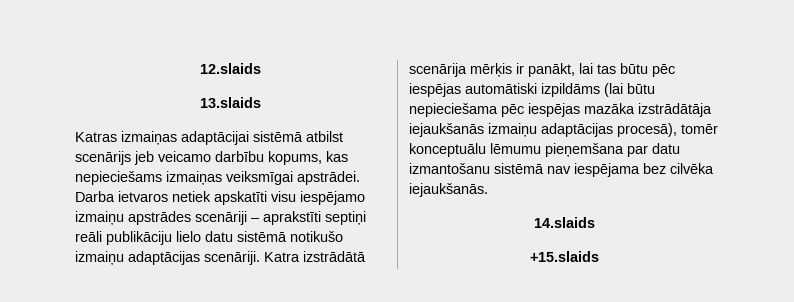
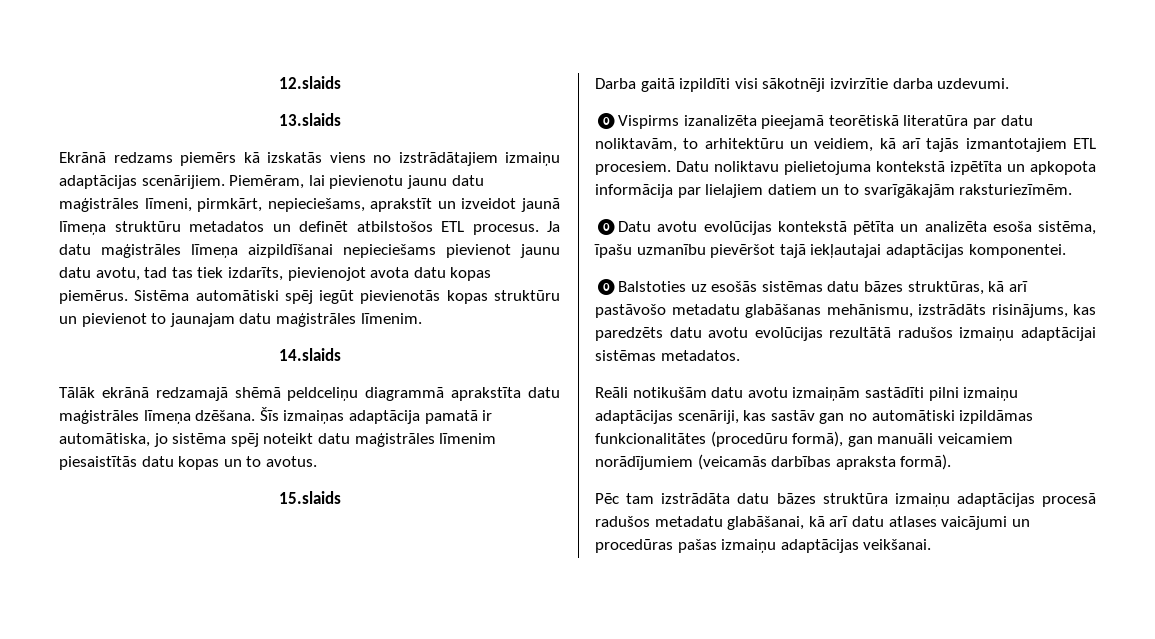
- Katras izmaiņas adaptācijai sistēmā atbilst scenārijs jeb veicamo darbību kopums, kas nepieciešams izmaiņas veiksmīgai apstrādei. Darba ietvaros netiek apskatīti visu iespējamo izmaiņu apstrādes scenāriji – aprakstīti septiņi reāli publikāciju lielo datu sistēmā notikušo izmaiņu adaptācijas scenāriji. Katra izstrādātā scenārija mērķis ir panākt, lai tas būtu pēc iespējas automātiski izpildāms (lai būtu nepieciešama pēc iespējas mazāka izstrādātāja iejaukšanās izmaiņu adaptācijas procesā), tomēr konceptuālu lēmumu pieņemšana par datu izmantošanu sistēmā nav iespējama bez cilvēka iejaukšanās.
+ Ekrānā redzams piemērs kā izskatās viens no izstrādātajiem izmaiņu adaptācijas scenārijiem. Piemēram, lai pievienotu jaunu datu maģistrāles līmeni, pirmkārt, nepieciešams, aprakstīt un izveidot jaunā līmeņa struktūru metadatos un definēt atbilstošos ETL procesus. Ja datu maģistrāles līmeņa aizpildīšanai nepieciešams pievienot jaunu datu avotu, tad tas tiek izdarīts, pievienojot avota datu kopas piemērus. Sistēma automātiski spēj iegūt pievienotās kopas struktūru un pievienot to jaunajam datu maģistrāles līmenim.
  14.slaids
- +15.slaids
+ Tālāk ekrānā redzamajā shēmā peldceliņu diagrammā aprakstīta datu maģistrāles līmeņa dzēšana. Šīs izmaiņas adaptācija pamatā ir automātiska, jo sistēma spēj noteikt datu maģistrāles līmenim piesaistītās datu kopas un to avotus.
+ 15.slaids
+ Darba gaitā izpildīti visi sākotnēji izvirzītie darba uzdevumi.
+ ⓿Vispirms izanalizēta pieejamā teorētiskā literatūra par datu noliktavām, to arhitektūru un veidiem, kā arī tajās izmantotajiem ETL procesiem. Datu noliktavu pielietojuma kontekstā izpētīta un apkopota informācija par lielajiem datiem un to svarīgākajām raksturiezīmēm.
+ ⓿Datu avotu evolūcijas kontekstā pētīta un analizēta esoša sistēma, īpašu uzmanību pievēršot tajā iekļautajai adaptācijas komponentei.
+ ⓿Balstoties uz esošās sistēmas datu bāzes struktūras, kā arī pastāvošo metadatu glabāšanas mehānismu, izstrādāts risinājums, kas paredzēts datu avotu evolūcijas rezultātā radušos izmaiņu adaptācijai sistēmas metadatos.
+ Reāli notikušām datu avotu izmaiņām sastādīti pilni izmaiņu adaptācijas scenāriji, kas sastāv gan no automātiski izpildāmas funkcionalitātes (procedūru formā), gan manuāli veicamiem norādījumiem (veicamās darbības apraksta formā).
+ Pēc tam izstrādāta datu bāzes struktūra izmaiņu adaptācijas procesā radušos metadatu glabāšanai, kā arī datu atlases vaicājumi un procedūras pašas izmaiņu adaptācijas veikšanai.

